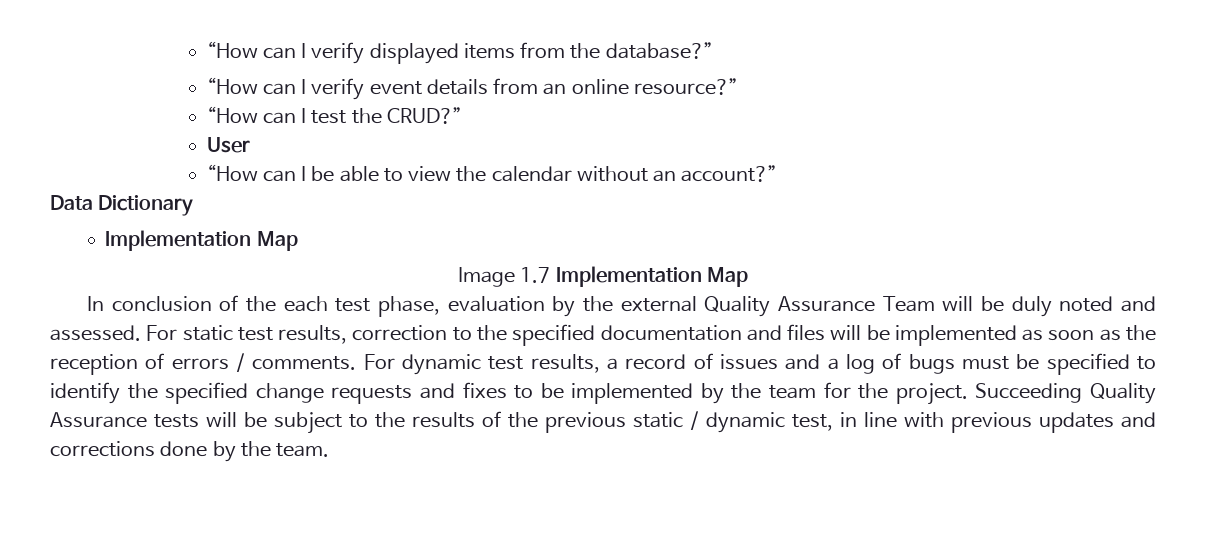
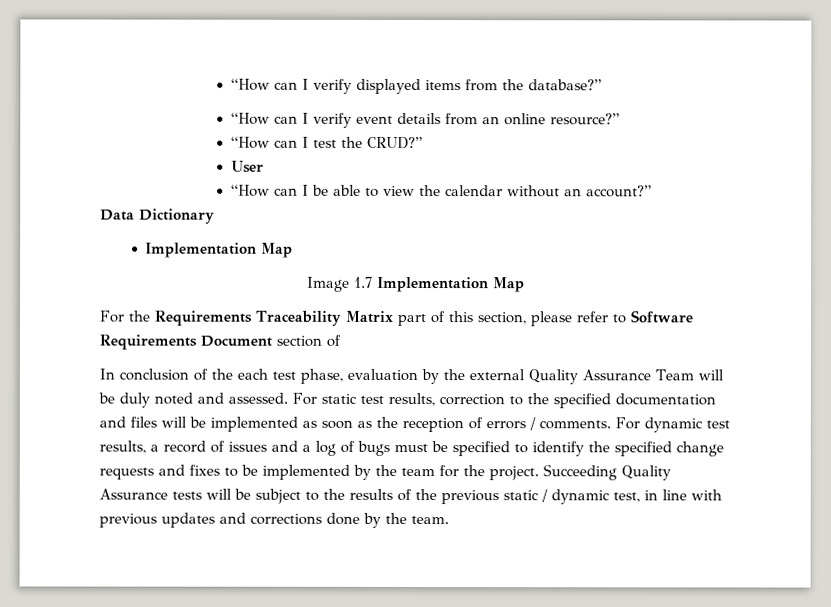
+ For the Requirements Traceability Matrix part of this section, please refer to Software Requirements Document section of

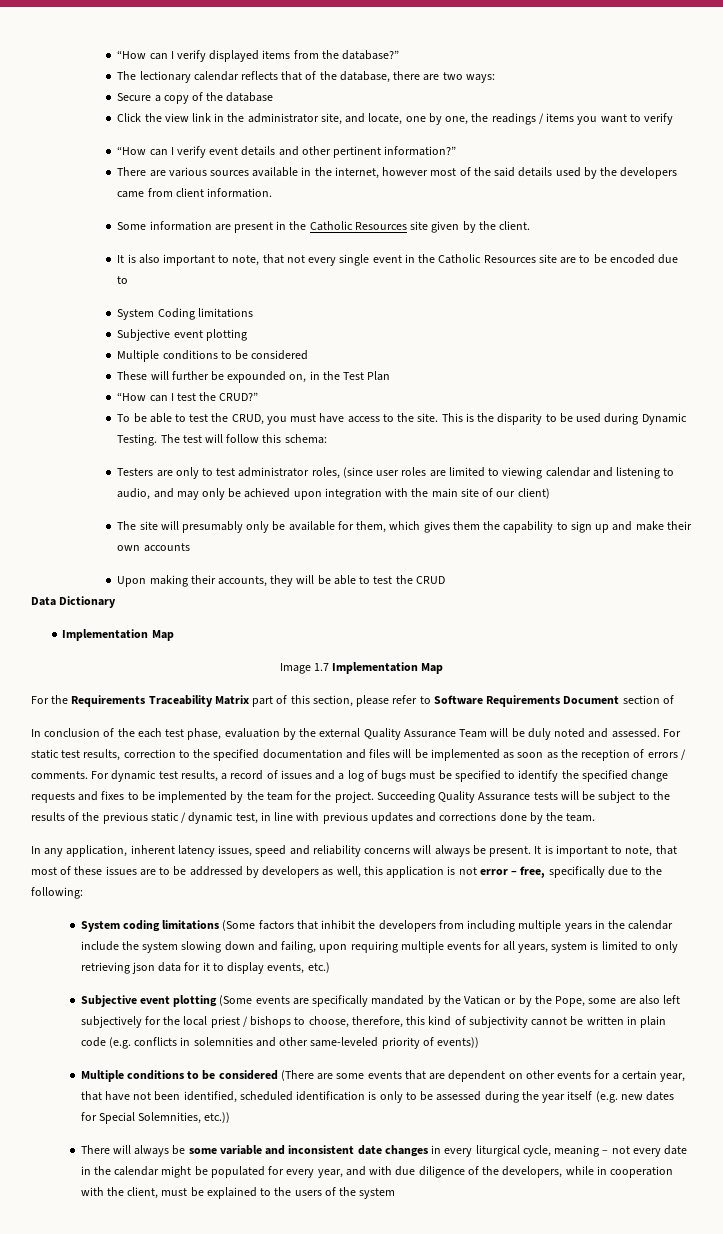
+ The lectionary calendar reflects that of the database, there are two ways:
+ Secure a copy of the database
+ Click the view link in the administrator site, and locate, one by one, the readings / items you want to verify
- “How can I verify event details from an online resource?”
+ “How can I verify event details and other pertinent information?”
+ There are various sources available in the internet, however most of the said details used by the developers came from client information.
+ Some information are present in the Catholic Resources site given by the client.
+ It is also important to note, that not every single event in the Catholic Resources site are to be encoded due to
+ System Coding limitations
+ Subjective event plotting
+ Multiple conditions to be considered
+ These will further be expounded on, in the Test Plan
- User
- “How can I be able to view the calendar without an account?”
+ To be able to test the CRUD, you must have access to the site. This is the disparity to be used during Dynamic Testing. The test will follow this schema:
+ Testers are only to test administrator roles, (since user roles are limited to viewing calendar and listening to audio, and may only be achieved upon integration with the main site of our client)
+ The site will presumably only be available for them, which gives them the capability to sign up and make their own accounts
+ Upon making their accounts, they will be able to test the CRUD
+ In any application, inherent latency issues, speed and reliability concerns will always be present. It is important to note, that most of these issues are to be addressed by developers as well, this application is not error – free, specifically due to the following:
+ System coding limitations (Some factors that inhibit the developers from including multiple years in the calendar include the system slowing down and failing, upon requiring multiple events for all years, system is limited to only retrieving json data for it to display events, etc.)
+ Subjective event plotting (Some events are specifically mandated by the Vatican or by the Pope, some are also left subjectively for the local priest / bishops to choose, therefore, this kind of subjectivity cannot be written in plain code (e.g. conflicts in solemnities and other same-leveled priority of events))
+ Multiple conditions to be considered (There are some events that are dependent on other events for a certain year, that have not been identified, scheduled identification is only to be assessed during the year itself (e.g. new dates for Special Solemnities, etc.))
+ There will always be some variable and inconsistent date changes in every liturgical cycle, meaning – not every date in the calendar might be populated for every year, and with due diligence of the developers, while in cooperation with the client, must be explained to the users of the system

